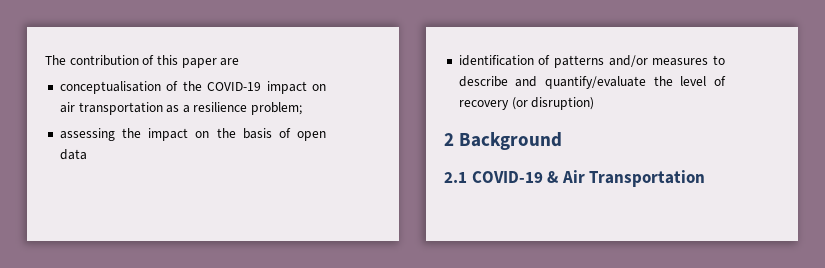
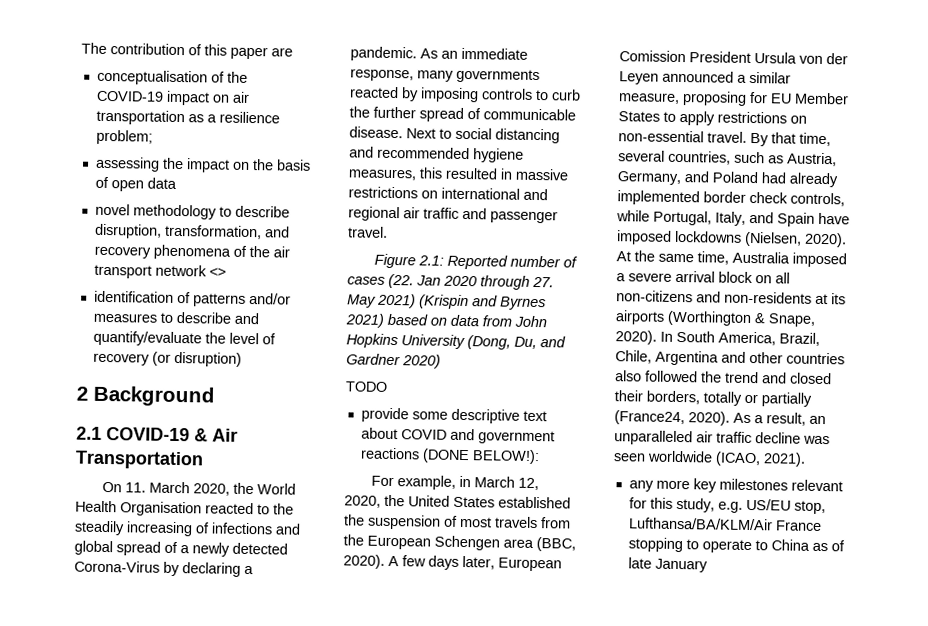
+ novel methodology to describe disruption, transformation, and recovery phenomena of the air transport network <>
+ On 11. March 2020, the World Health Organisation reacted to the steadily increasing of infections and global spread of a newly detected Corona-Virus by declaring a pandemic. As an immediate response, many governments reacted by imposing controls to curb the further spread of communicable disease. Next to social distancing and recommended hygiene measures, this resulted in massive restrictions on international and regional air traffic and passenger travel.
+ Figure 2.1: Reported number of cases (22. Jan 2020 through 27. May 2021) (Krispin and Byrnes 2021) based on data from John Hopkins University (Dong, Du, and Gardner 2020)
+ TODO
+ provide some descriptive text about COVID and government reactions (DONE BELOW!):
+ For example, in March 12, 2020, the United States established the suspension of most travels from the European Schengen area (BBC, 2020). A few days later, European Comission President Ursula von der Leyen announced a similar measure, proposing for EU Member States to apply restrictions on non-essential travel. By that time, several countries, such as Austria, Germany, and Poland had already implemented border check controls, while Portugal, Italy, and Spain have imposed lockdowns (Nielsen, 2020). At the same time, Australia imposed a severe arrival block on all non-citizens and non-residents at its airports (Worthington & Snape, 2020). In South America, Brazil, Chile, Argentina and other countries also followed the trend and closed their borders, totally or partially (France24, 2020). As a result, an unparalleled air traffic decline was seen worldwide (ICAO, 2021).
+ any more key milestones relevant for this study, e.g. US/EU stop, Lufthansa/BA/KLM/Air France stopping to operate to China as of late January

